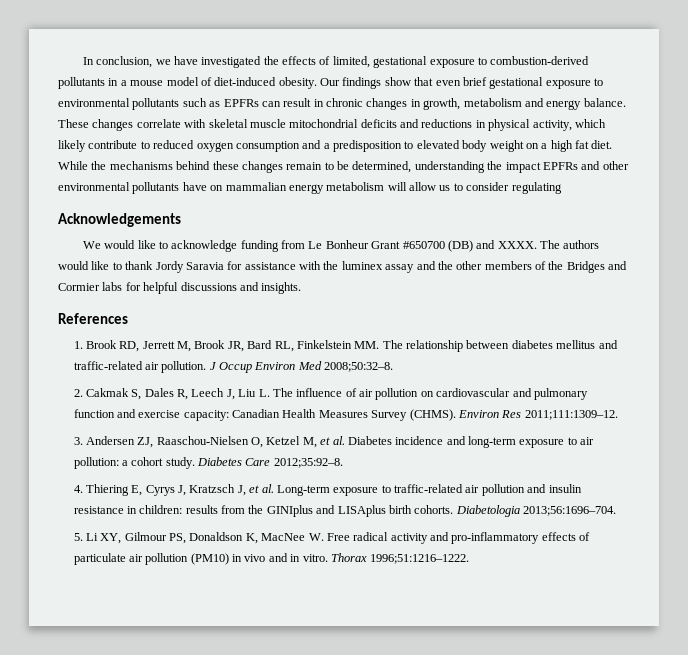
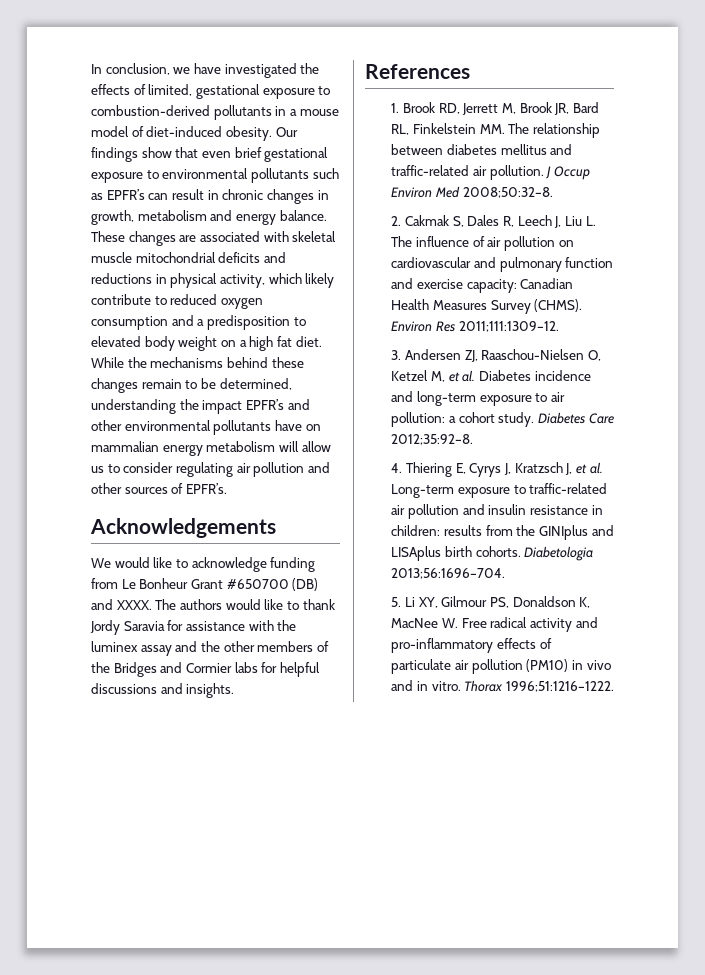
- Our findings show that even brief gestational exposure to environmental pollutants such as EPFRs can result in chronic changes in growth, metabolism and energy balance.
+ Our findings show that even brief gestational exposure to environmental pollutants such as EPFR’s can result in chronic changes in growth, metabolism and energy balance.
- These changes correlate with skeletal muscle mitochondrial deficits and reductions in physical activity, which likely contribute to reduced oxygen consumption and a predisposition to elevated body weight on a high fat diet.
+ These changes are associated with skeletal muscle mitochondrial deficits and reductions in physical activity, which likely contribute to reduced oxygen consumption and a predisposition to elevated body weight on a high fat diet.
- While the mechanisms behind these changes remain to be determined, understanding the impact EPFRs and other environmental pollutants have on mammalian energy metabolism will allow us to consider regulating
+ While the mechanisms behind these changes remain to be determined, understanding the impact EPFR’s and other environmental pollutants have on mammalian energy metabolism will allow us to consider regulating air pollution and other sources of EPFR’s.

